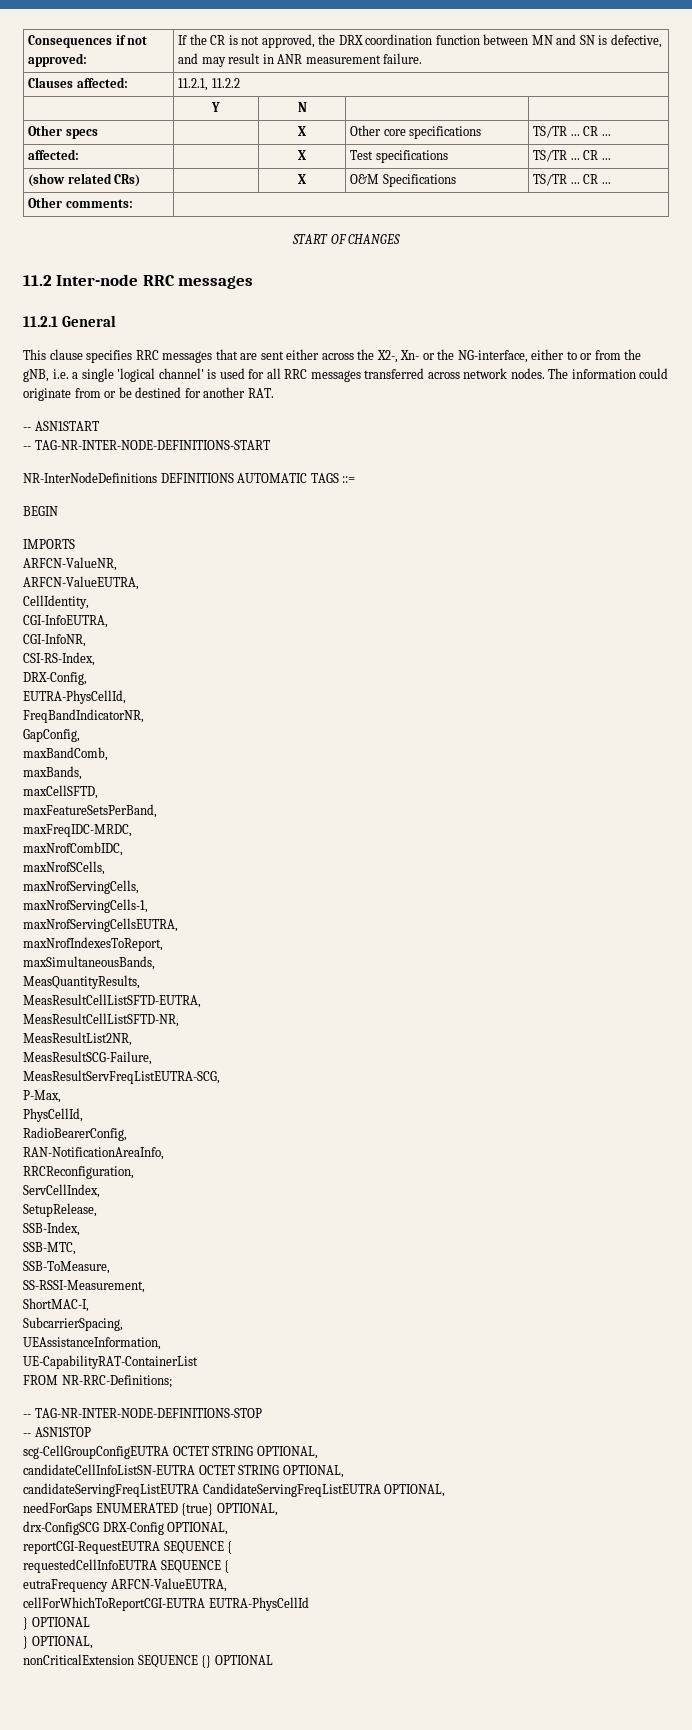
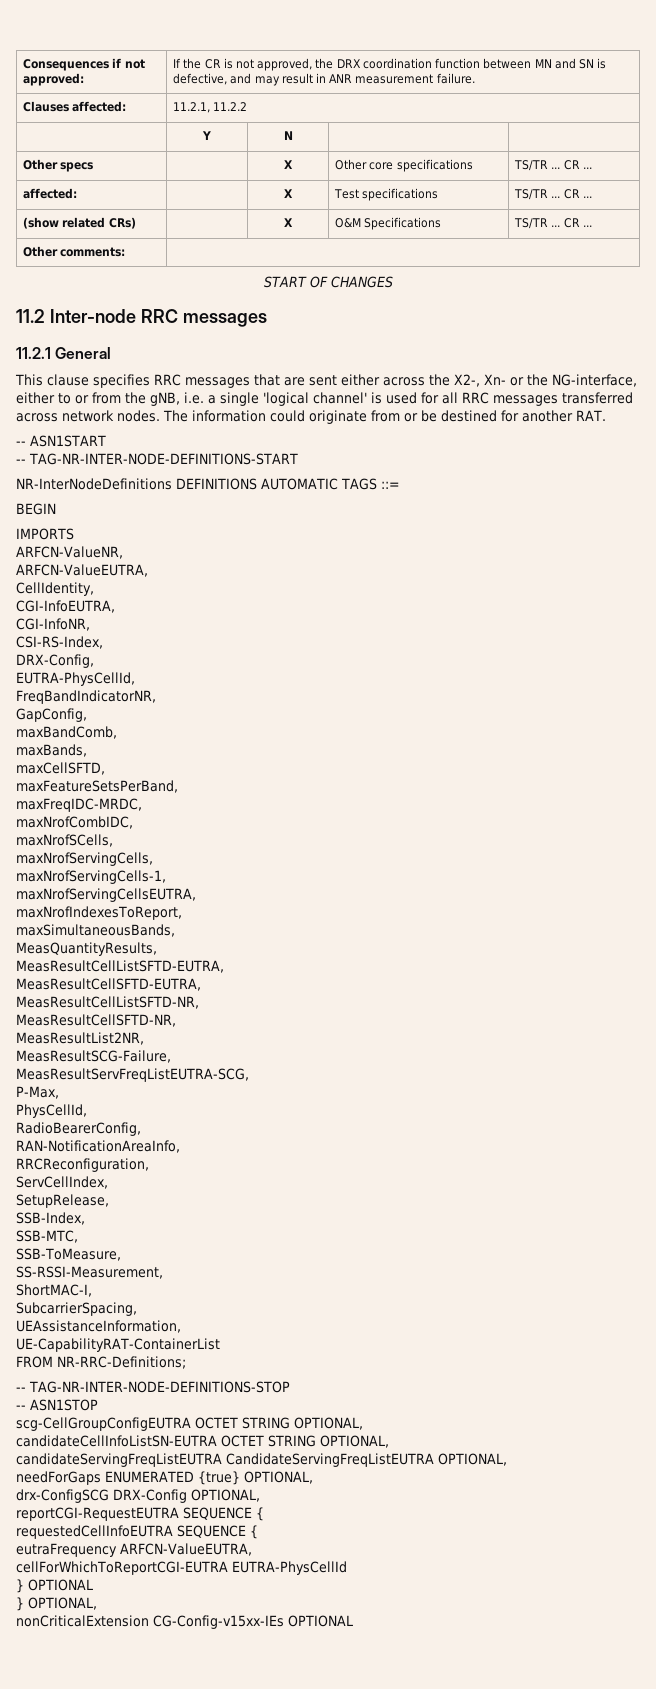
+ MeasResultCellSFTD-EUTRA,
+ MeasResultCellSFTD-NR,
- nonCriticalExtension SEQUENCE {} OPTIONAL
+ nonCriticalExtension CG-Config-v15xx-IEs OPTIONAL

